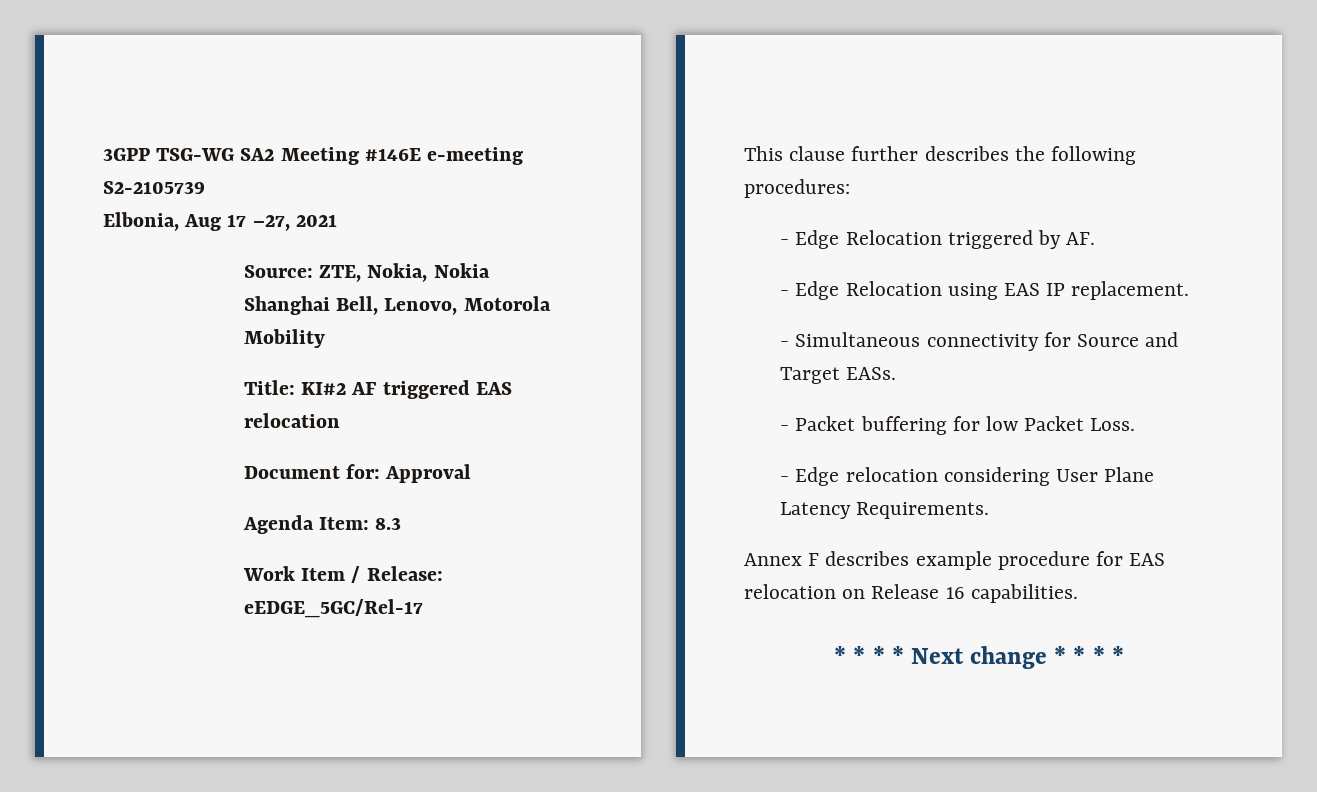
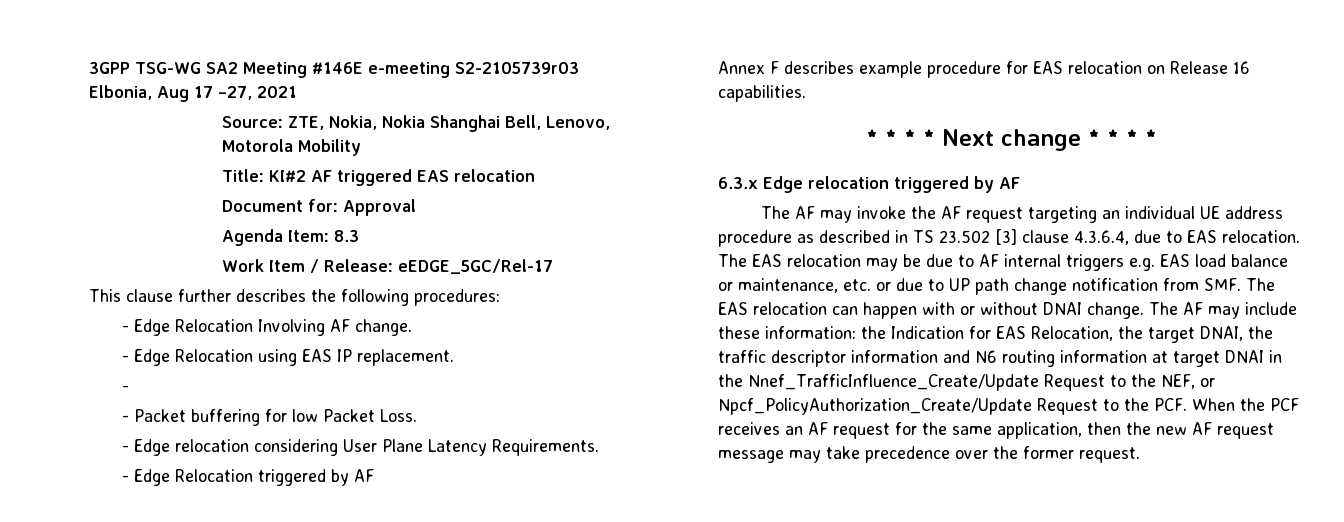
- 3GPP TSG-WG SA2 Meeting #146E e-meeting S2-2105739
+ 3GPP TSG-WG SA2 Meeting #146E e-meeting S2-2105739r03
- - Edge Relocation triggered by AF.
+ - Edge Relocation Involving AF change.
  - Edge Relocation using EAS IP replacement.
- - Simultaneous connectivity for Source and Target EASs.
+ -
+ - Edge Relocation triggered by AF
+ 6.3.x Edge relocation triggered by AF
+ The AF may invoke the AF request targeting an individual UE address procedure as described in TS 23.502 [3] clause 4.3.6.4, due to EAS relocation. The EAS relocation may be due to AF internal triggers e.g. EAS load balance or maintenance, etc. or due to UP path change notification from SMF. The EAS relocation can happen with or without DNAI change. The AF may include these information: the Indication for EAS Relocation, the target DNAI, the traffic descriptor information and N6 routing information at target DNAI in the Nnef_TrafficInfluence_Create/Update Request to the NEF, or Npcf_PolicyAuthorization_Create/Update Request to the PCF. When the PCF receives an AF request for the same application, then the new AF request message may take precedence over the former request.

